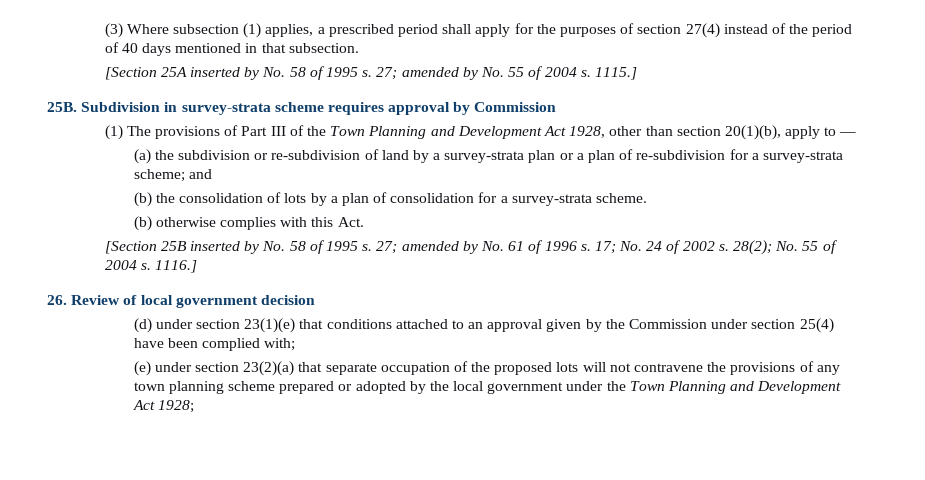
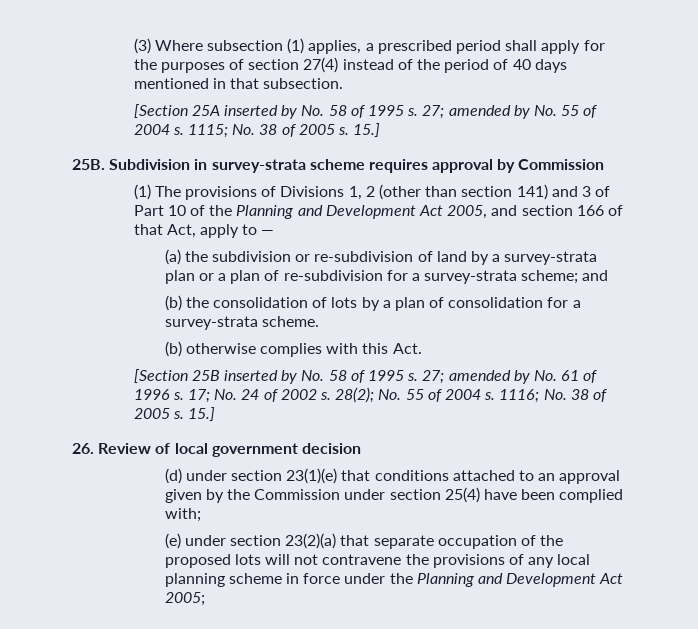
- 1115.]
+ 1115; No. 38 of 2005 s. 15.]
- (1) The provisions of Part III of the Town Planning and Development Act 1928, other than section 20(1)(b), apply to —
+ (1) The provisions of Divisions 1, 2 (other than section 141) and 3 of Part 10 of the Planning and Development Act 2005, and section 166 of that Act, apply to —
- 1116.]
+ 1116; No. 38 of 2005 s. 15.]
- (e) under section 23(2)(a) that separate occupation of the proposed lots will not contravene the provisions of any town planning scheme prepared or adopted by the local government under the Town Planning and Development Act 1928;
+ (e) under section 23(2)(a) that separate occupation of the proposed lots will not contravene the provisions of any local planning scheme in force under the Planning and Development Act 2005;

